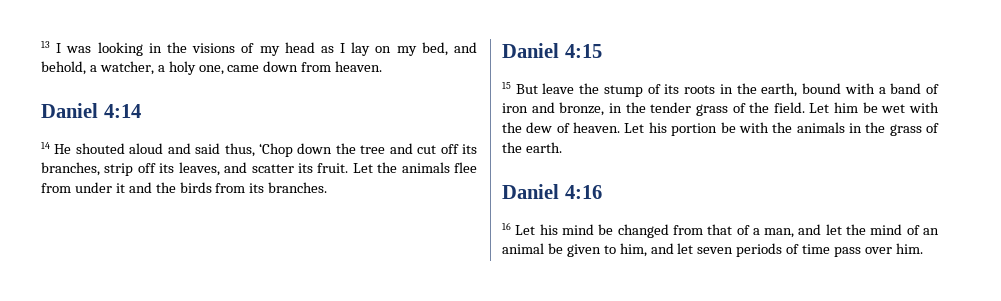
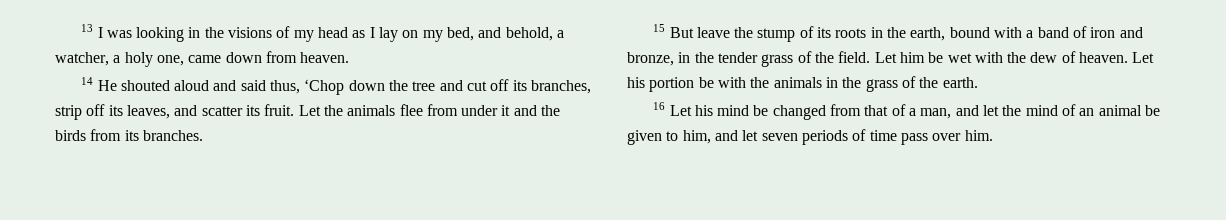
- Daniel 4:14
- Daniel 4:15
- Daniel 4:16

